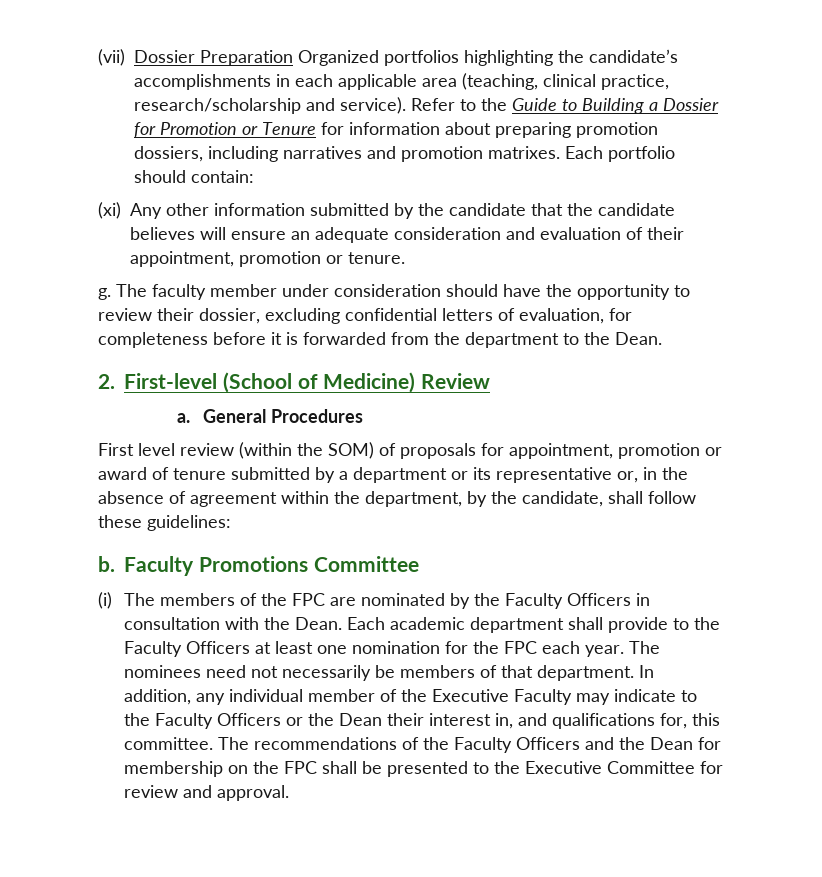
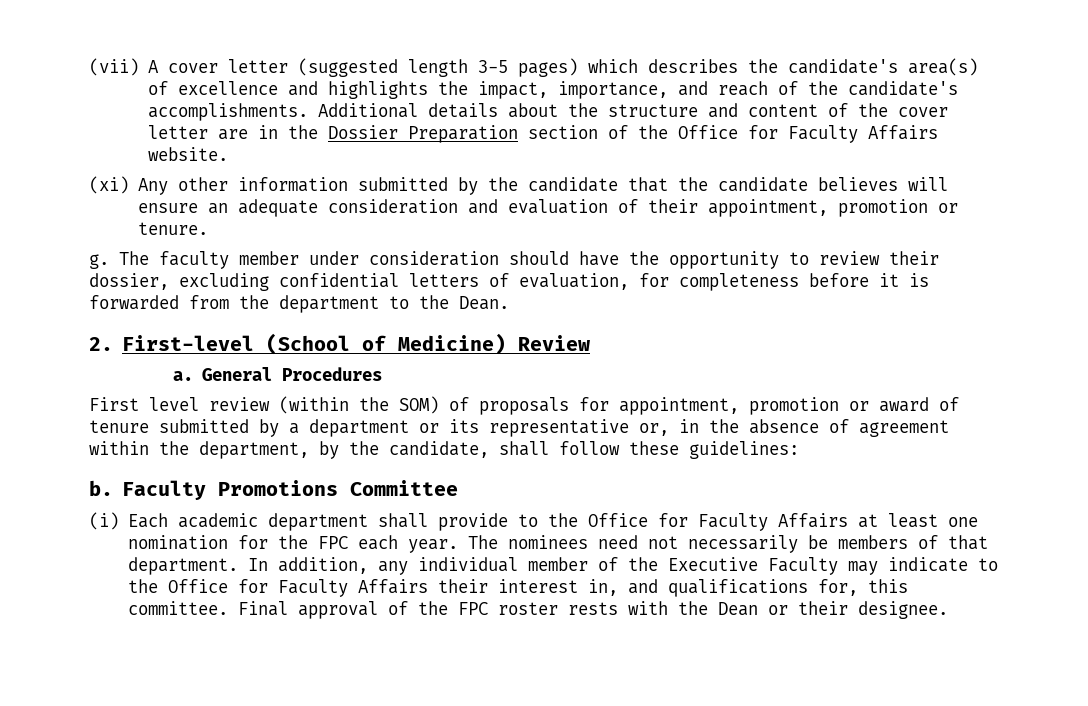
- (vii) Dossier Preparation Organized portfolios highlighting the candidate’s accomplishments in each applicable area (teaching, clinical practice, research/scholarship and service). Refer to the Guide to Building a Dossier for Promotion or Tenure for information about preparing promotion dossiers, including narratives and promotion matrixes. Each portfolio should contain:
+ (vii) A cover letter (suggested length 3-5 pages) which describes the candidate's area(s) of excellence and highlights the impact, importance, and reach of the candidate's accomplishments. Additional details about the structure and content of the cover letter are in the Dossier Preparation section of the Office for Faculty Affairs website.
- (i) The members of the FPC are nominated by the Faculty Officers in consultation with the Dean. Each academic department shall provide to the Faculty Officers at least one nomination for the FPC each year.
+ (i) Each academic department shall provide to the Office for Faculty Affairs at least one nomination for the FPC each year.
- In addition, any individual member of the Executive Faculty may indicate to the Faculty Officers or the Dean their interest in, and qualifications for, this committee.
+ In addition, any individual member of the Executive Faculty may indicate to the Office for Faculty Affairs their interest in, and qualifications for, this committee.
- The recommendations of the Faculty Officers and the Dean for membership on the FPC shall be presented to the Executive Committee for review and approval.
+ Final approval of the FPC roster rests with the Dean or their designee.

